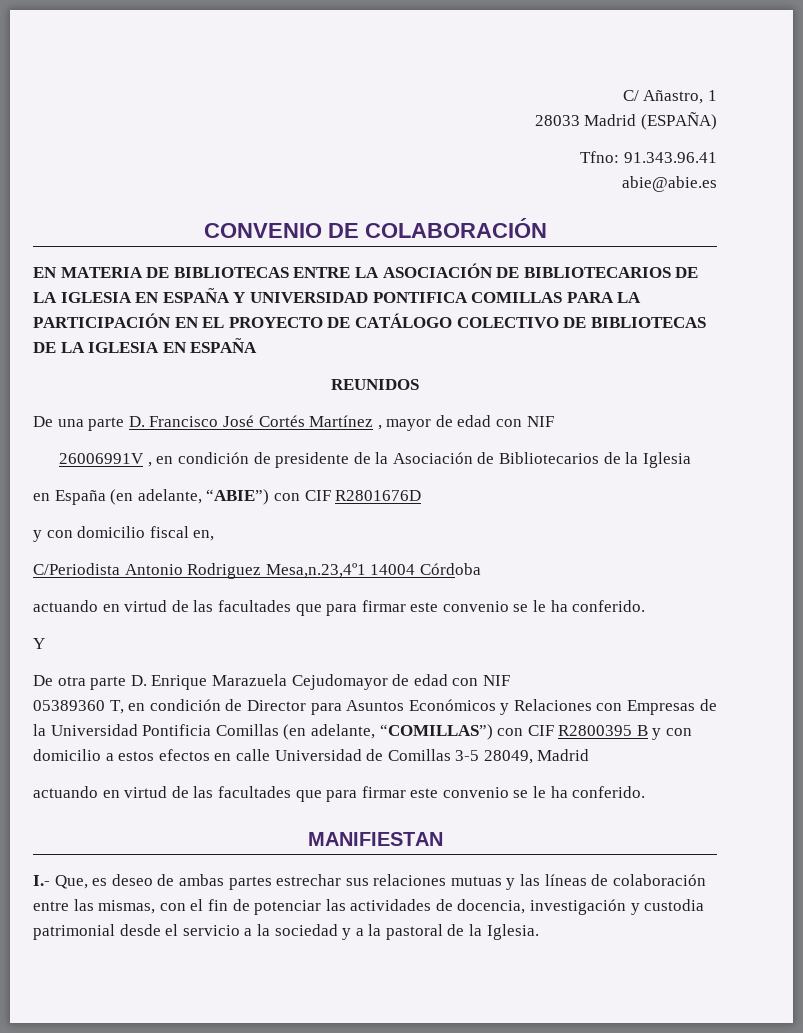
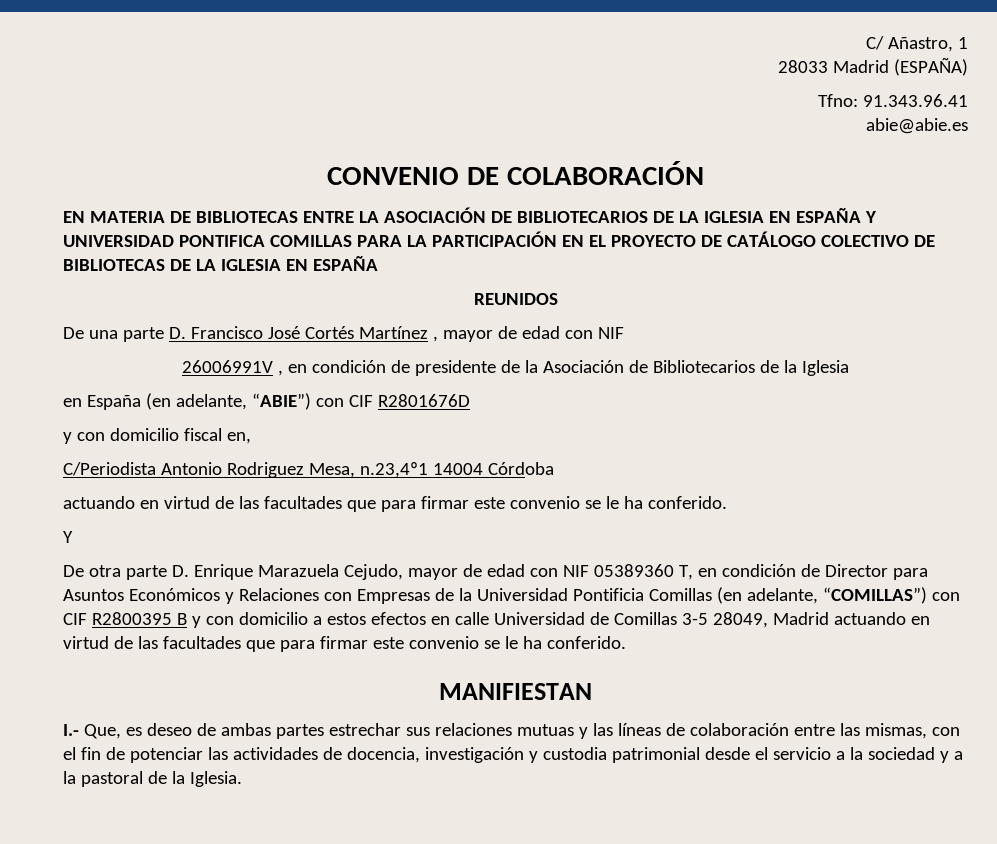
- C/Periodista Antonio Rodriguez Mesa,n.23,4º1 14004 Córdoba
+ C/Periodista Antonio Rodriguez Mesa, n.23,4º1 14004 Córdoba
- De otra parte D. Enrique Marazuela Cejudomayor de edad con NIF
- 05389360 T, en condición de Director para Asuntos Económicos y Relaciones con Empresas de la Universidad Pontificia Comillas (en adelante, “COMILLAS”) con CIF R2800395 B y con domicilio a estos efectos en calle Universidad de Comillas 3-5 28049, Madrid
- actuando en virtud de las facultades que para firmar este convenio se le ha conferido.
+ De otra parte D. Enrique Marazuela Cejudo, mayor de edad con NIF 05389360 T, en condición de Director para Asuntos Económicos y Relaciones con Empresas de la Universidad Pontificia Comillas (en adelante, “COMILLAS”) con CIF R2800395 B y con domicilio a estos efectos en calle Universidad de Comillas 3-5 28049, Madrid actuando en virtud de las facultades que para firmar este convenio se le ha conferido.

